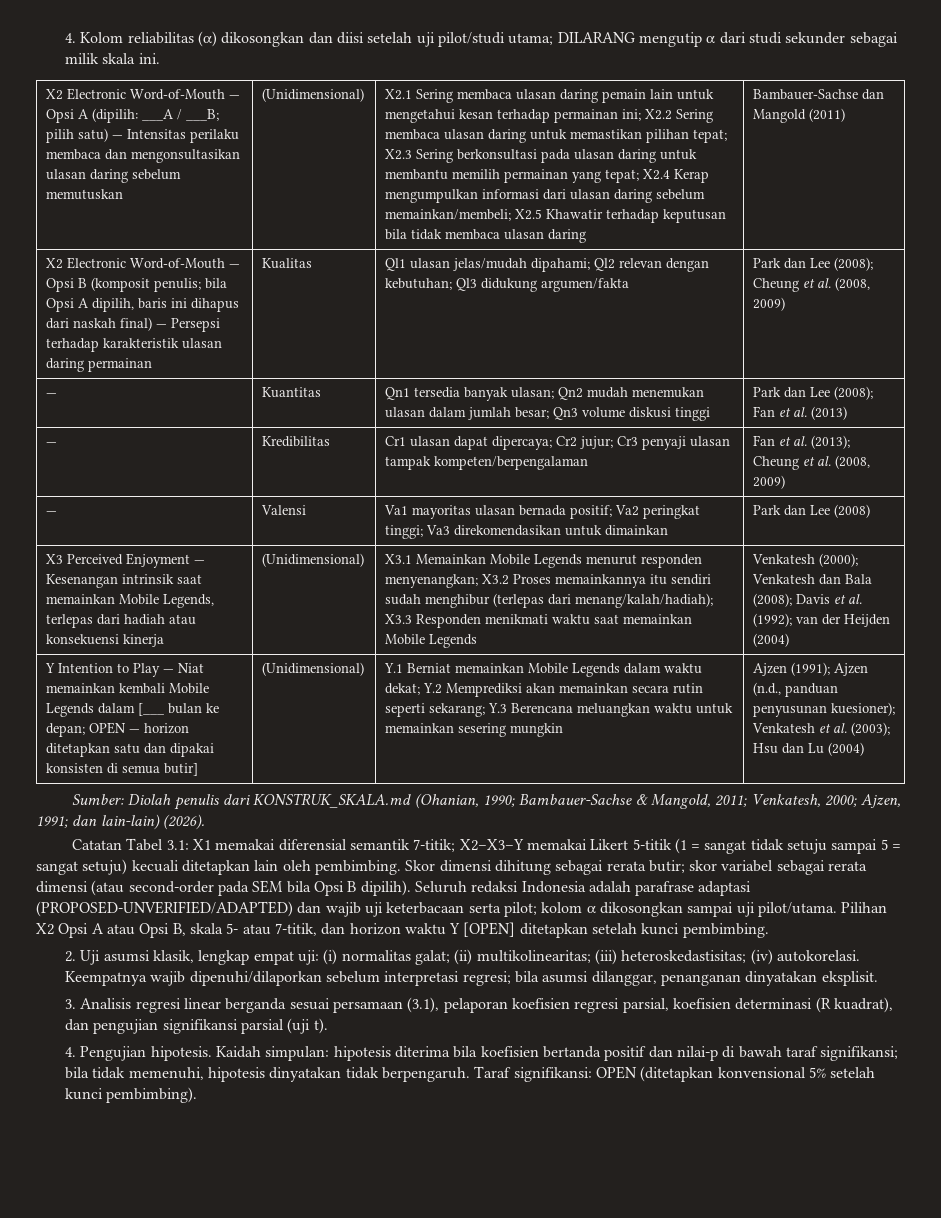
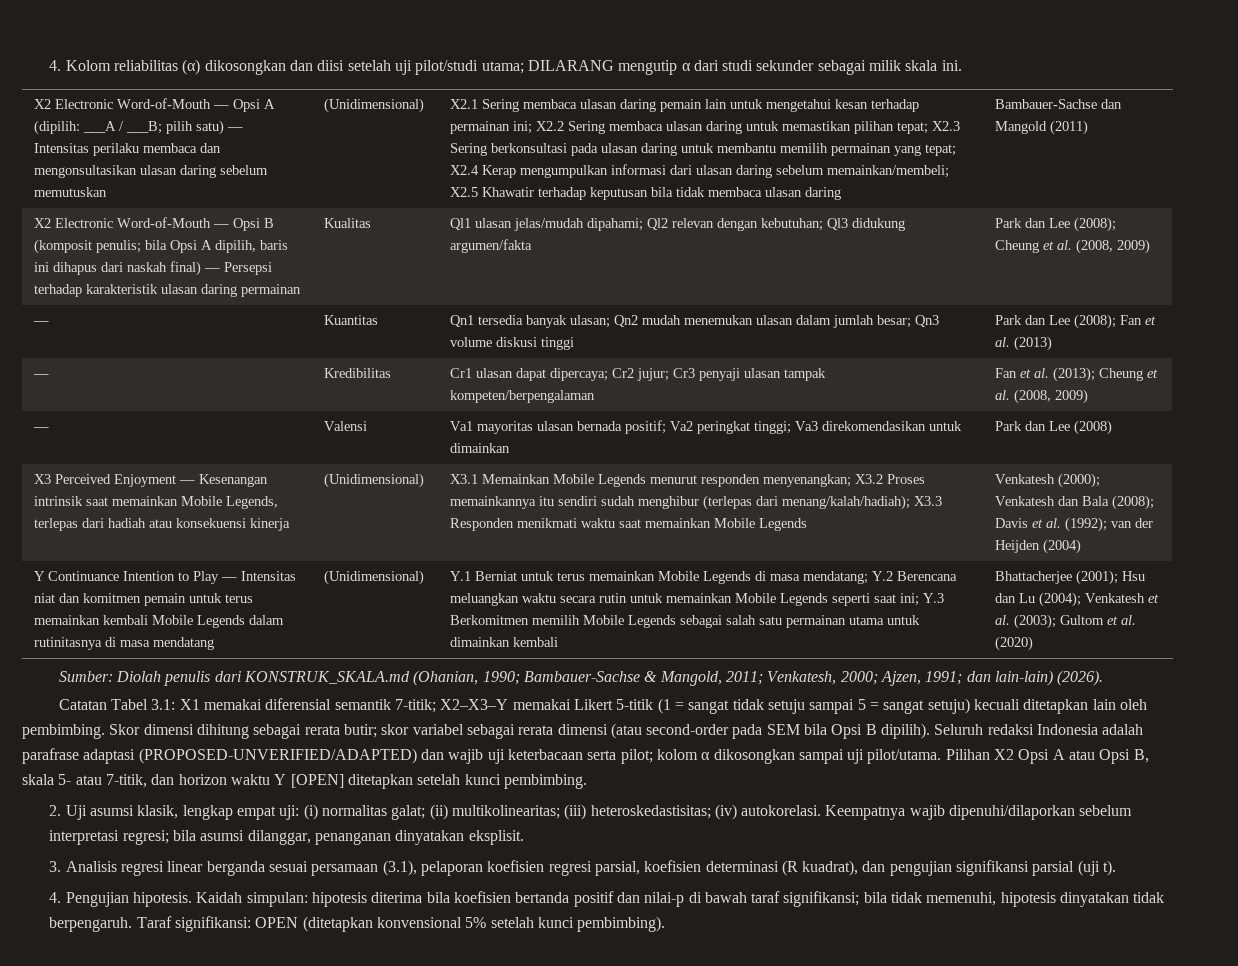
- Y Intention to Play — Niat memainkan kembali Mobile Legends dalam [___ bulan ke depan; OPEN — horizon ditetapkan satu dan dipakai konsisten di semua butir]
+ Y Continuance Intention to Play — Intensitas niat dan komitmen pemain untuk terus memainkan kembali Mobile Legends dalam rutinitasnya di masa mendatang
- Y.1 Berniat memainkan Mobile Legends dalam waktu dekat; Y.2 Memprediksi akan memainkan secara rutin seperti sekarang; Y.3 Berencana meluangkan waktu untuk memainkan sesering mungkin | Ajzen (1991); Ajzen (n.d., panduan penyusunan kuesioner); Venkatesh et al. (2003); Hsu dan Lu (2004)
+ Y.1 Berniat untuk terus memainkan Mobile Legends di masa mendatang; Y.2 Berencana meluangkan waktu secara rutin untuk memainkan Mobile Legends seperti saat ini; Y.3 Berkomitmen memilih Mobile Legends sebagai salah satu permainan utama untuk dimainkan kembali | Bhattacherjee (2001); Hsu dan Lu (2004); Venkatesh et al. (2003); Gultom et al. (2020)

